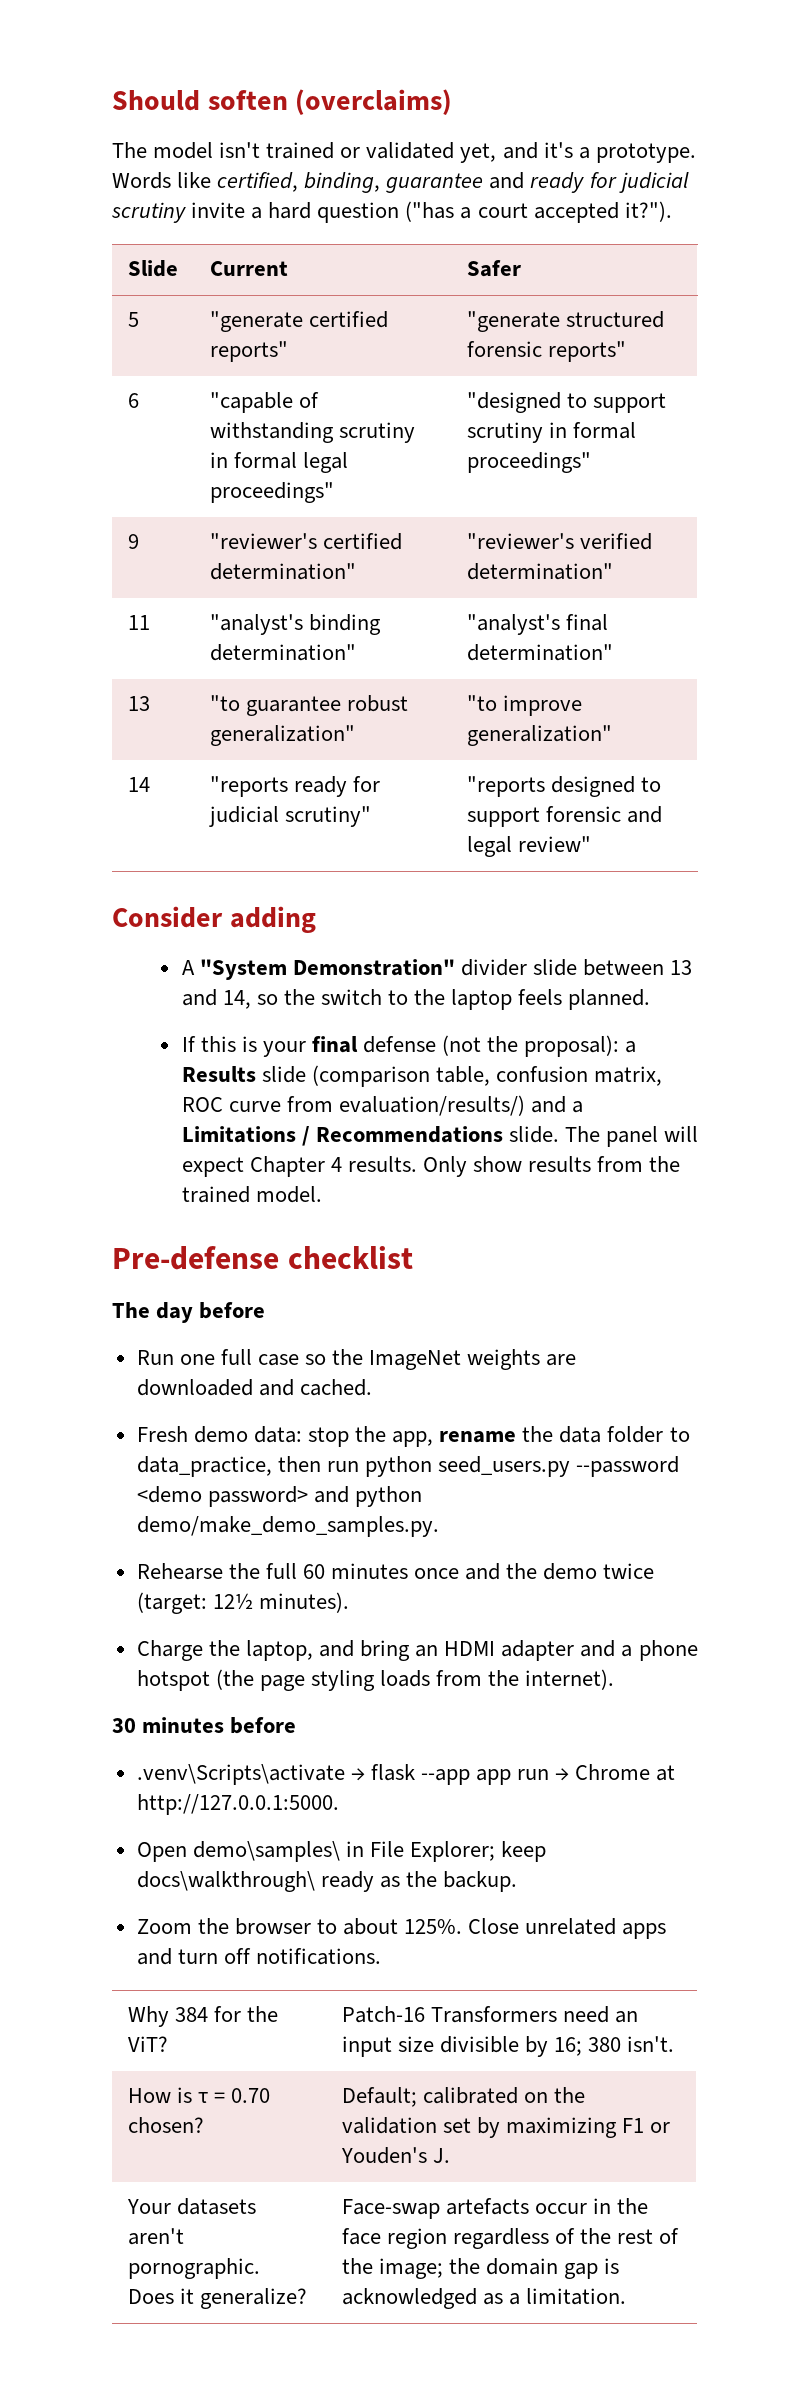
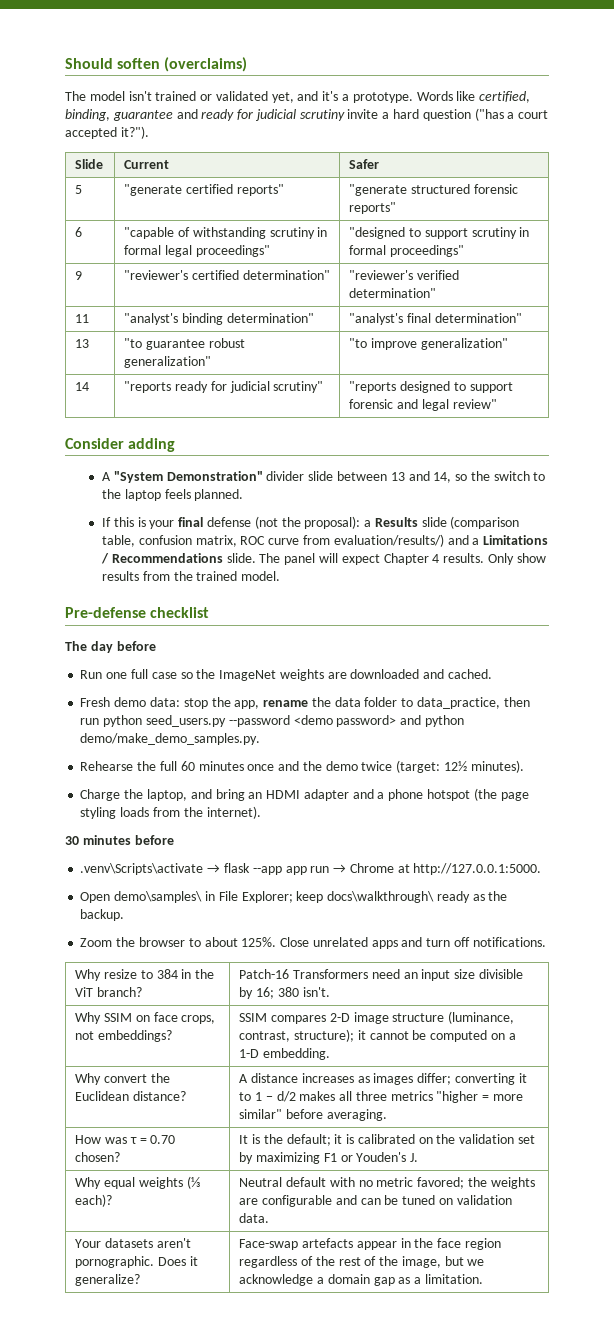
- Why 384 for the ViT? | Patch-16 Transformers need an input size divisible by 16; 380 isn't.
+ Why resize to 384 in the ViT branch? | Patch-16 Transformers need an input size divisible by 16; 380 isn't.
+ Why SSIM on face crops, not embeddings? | SSIM compares 2-D image structure (luminance, contrast, structure); it cannot be computed on a 1-D embedding.
+ Why convert the Euclidean distance? | A distance increases as images differ; converting it to 1 − d/2 makes all three metrics "higher = more similar" before averaging.
- How is τ = 0.70 chosen? | Default; calibrated on the validation set by maximizing F1 or Youden's J.
+ How was τ = 0.70 chosen? | It is the default; it is calibrated on the validation set by maximizing F1 or Youden's J.
+ Why equal weights (⅓ each)? | Neutral default with no metric favored; the weights are configurable and can be tuned on validation data.
- Your datasets aren't pornographic. Does it generalize? | Face-swap artefacts occur in the face region regardless of the rest of the image; the domain gap is acknowledged as a limitation.
+ Your datasets aren't pornographic. Does it generalize? | Face-swap artefacts appear in the face region regardless of the rest of the image, but we acknowledge a domain gap as a limitation.

